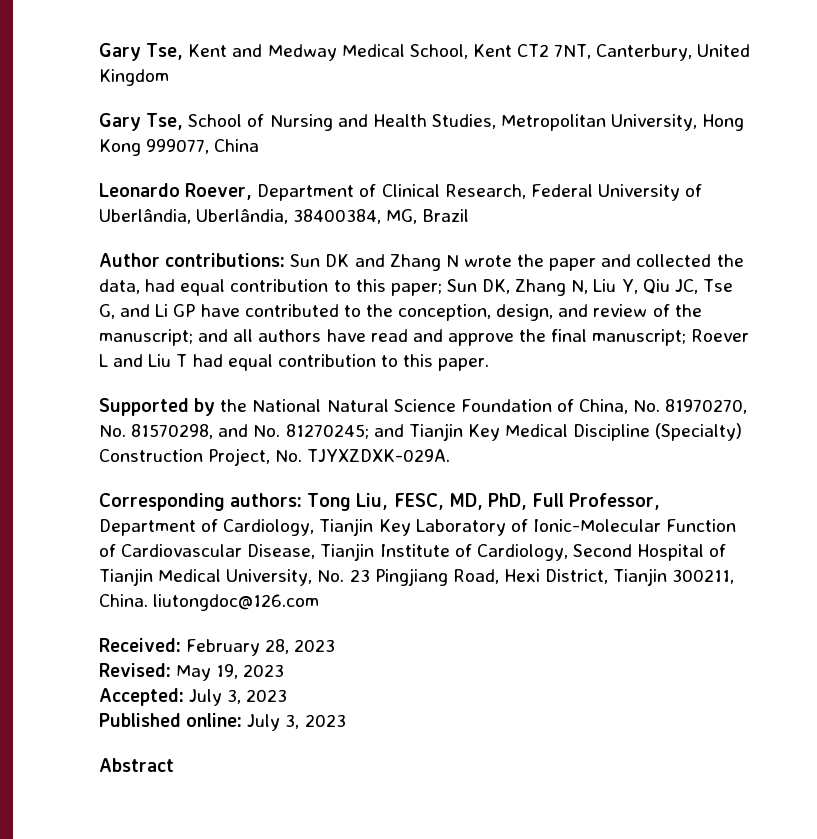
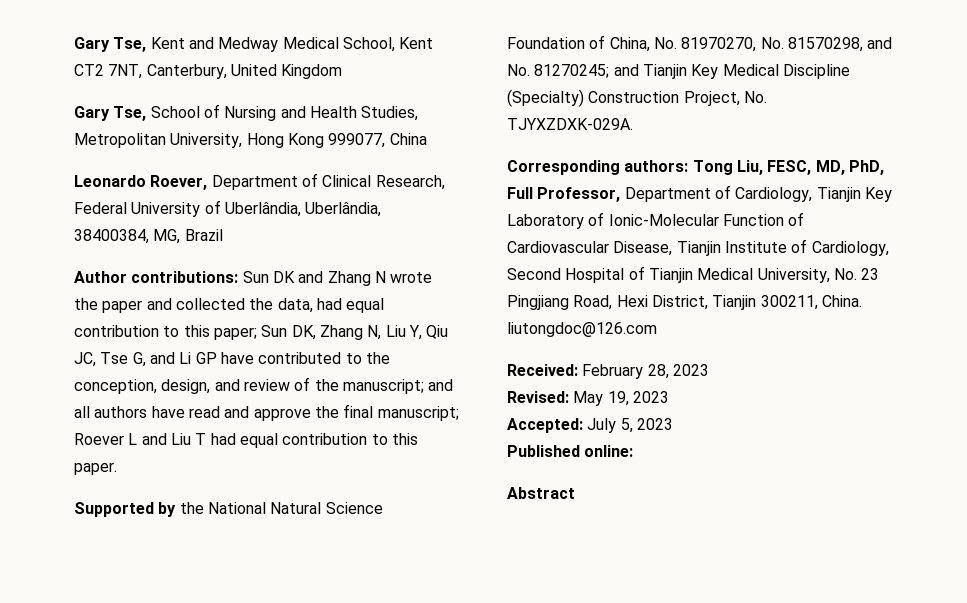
- Accepted: July 3, 2023
+ Accepted: July 5, 2023
- Published online: July 3, 2023
+ Published online:

